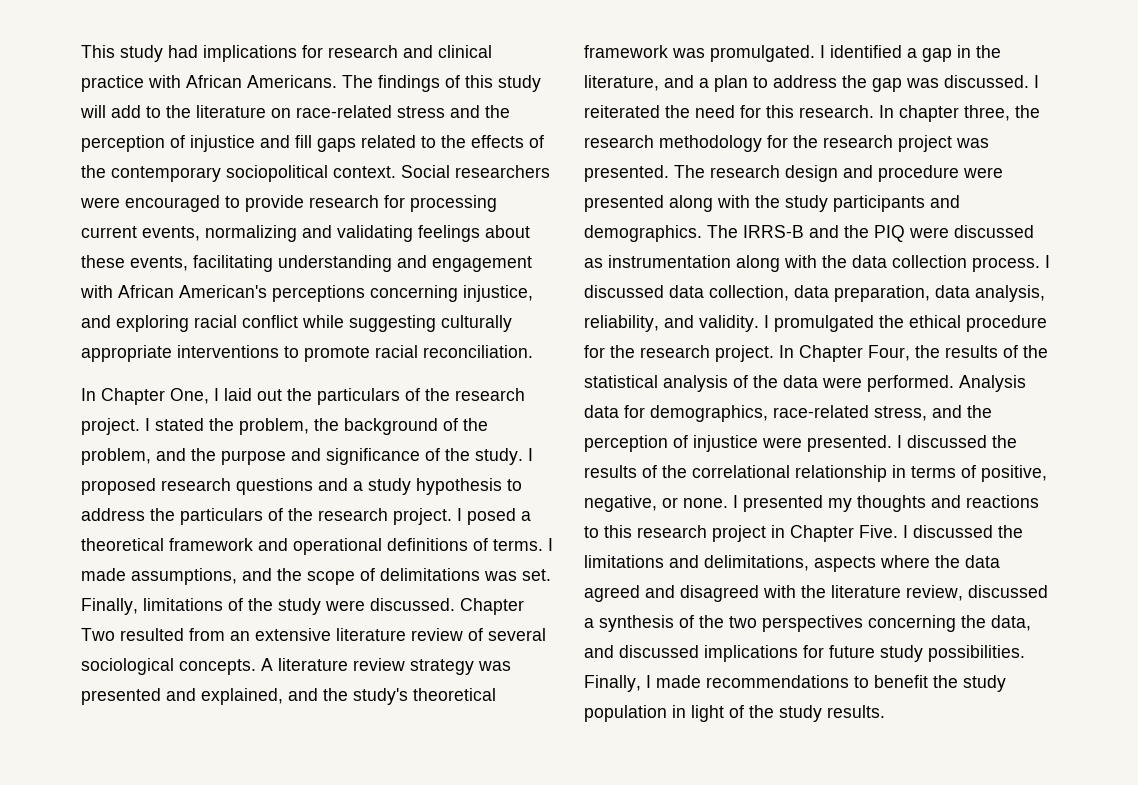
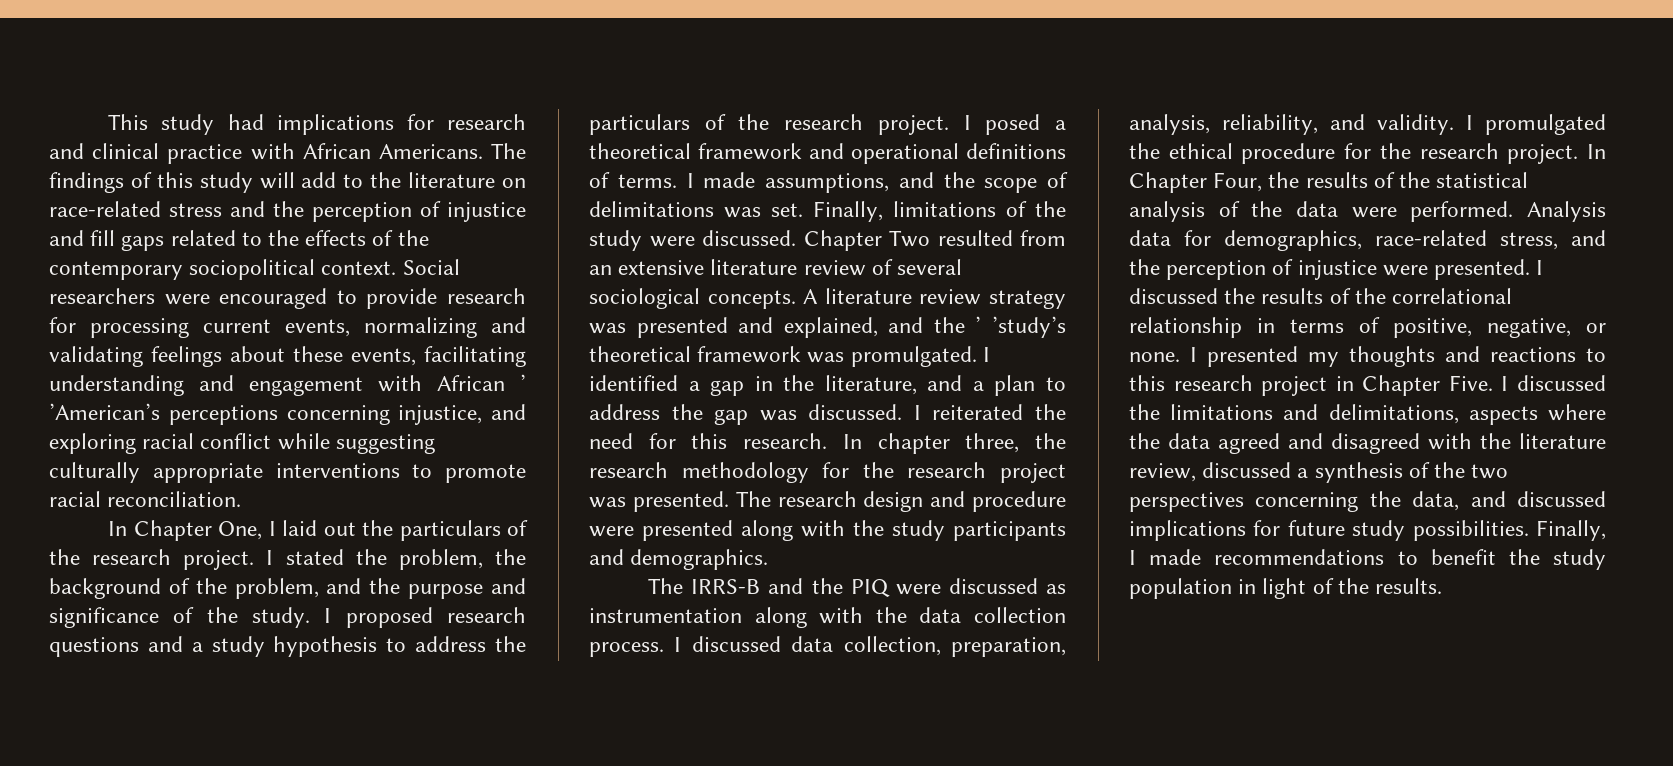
- Social researchers were encouraged to provide research for processing current events, normalizing and validating feelings about these events, facilitating understanding and engagement with African American's perceptions concerning injustice, and exploring racial conflict while suggesting culturally appropriate interventions to promote racial reconciliation.
+ Social researchers were encouraged to provide research for processing current events, normalizing and validating feelings about these events, facilitating understanding and engagement with African ’ ’American’s perceptions concerning injustice, and exploring racial conflict while suggesting culturally appropriate interventions to promote racial reconciliation.
- A literature review strategy was presented and explained, and the study's theoretical framework was promulgated.
+ A literature review strategy was presented and explained, and the ’ ’study’s theoretical framework was promulgated.
- The research design and procedure were presented along with the study participants and demographics. The IRRS-B and the PIQ were discussed as instrumentation along with the data collection process.
+ The research design and procedure were presented along with the study participants and demographics.
+ The IRRS-B and the PIQ were discussed as instrumentation along with the data collection process.
- I discussed data collection, data preparation, data analysis, reliability, and validity.
+ I discussed data collection, preparation, analysis, reliability, and validity.
- Finally, I made recommendations to benefit the study population in light of the study results.
+ Finally, I made recommendations to benefit the study population in light of the results.

